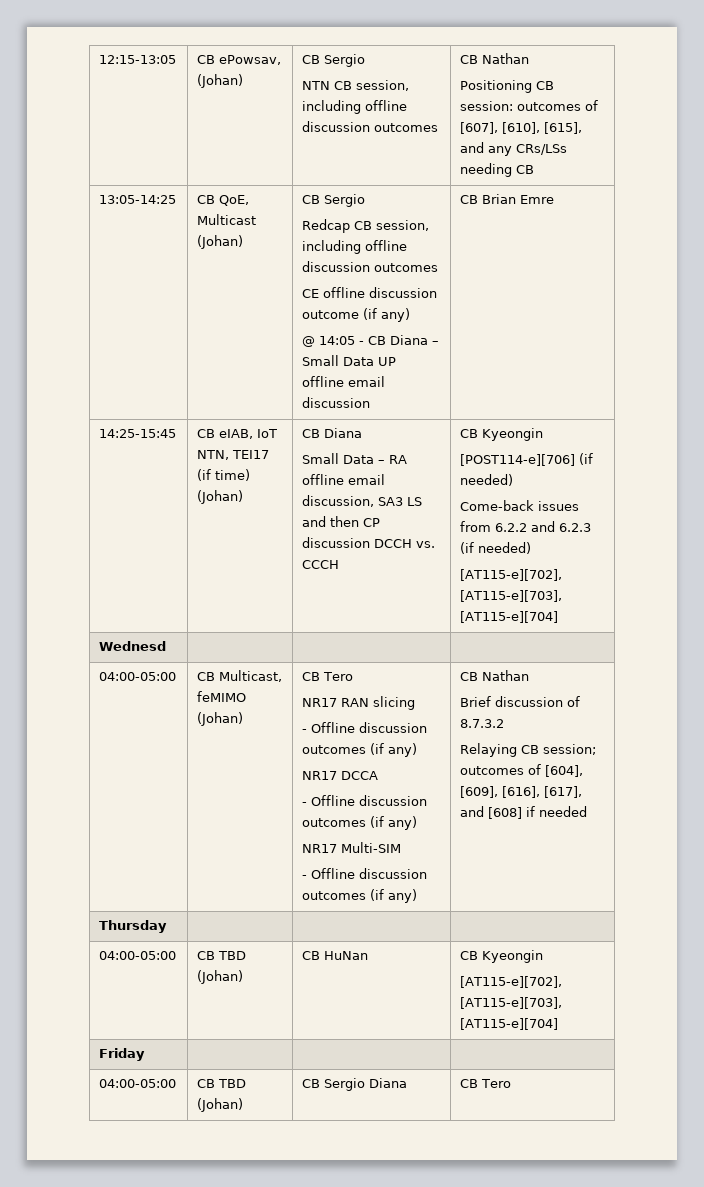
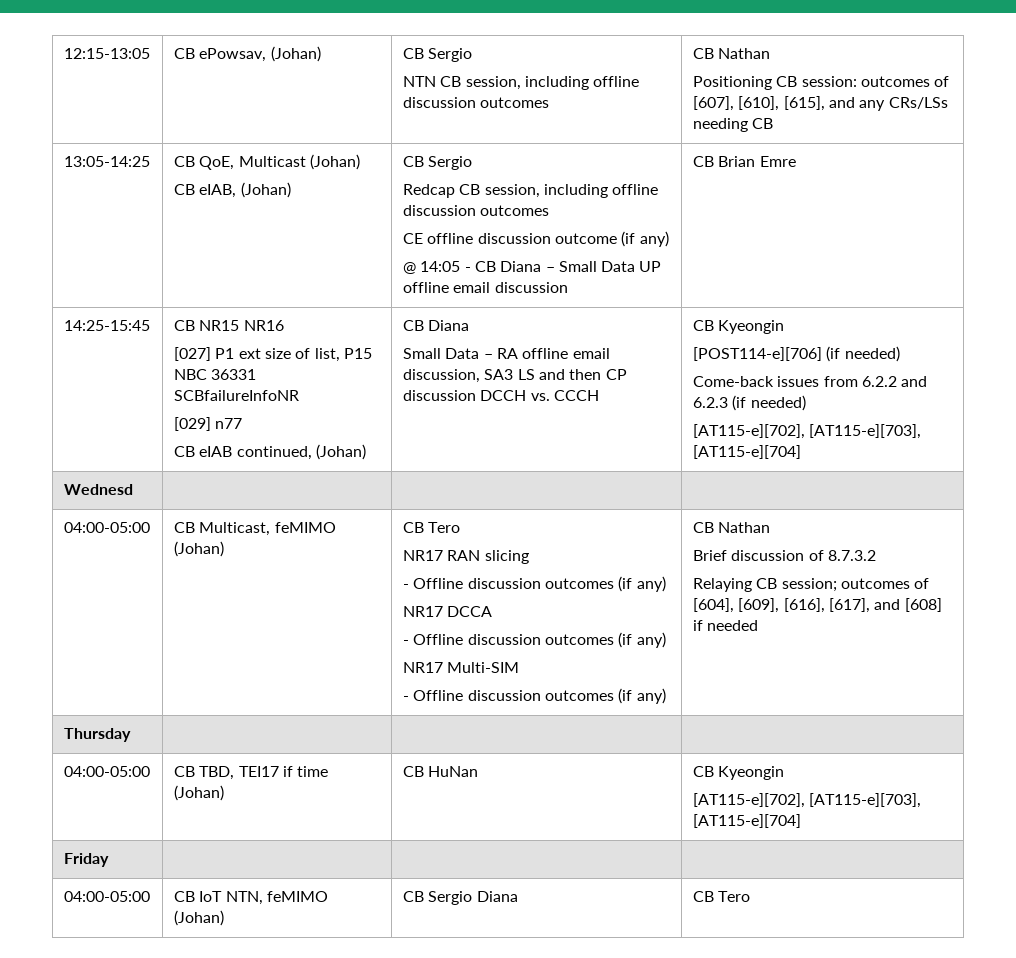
- 13:05-14:25 | CB QoE, Multicast (Johan) | CB Sergio
+ 13:05-14:25 | CB QoE, Multicast (Johan)
+ CB eIAB, (Johan) | CB Sergio
- CB eIAB, IoT NTN, TEI17 (if time) (Johan)
+ CB NR15 NR16
+ [027] P1 ext size of list, P15 NBC 36331 SCBfailureInfoNR
+ [029] n77
+ CB eIAB continued, (Johan)
- 04:00-05:00 | CB TBD (Johan) | CB HuNan | CB Kyeongin
+ 04:00-05:00 | CB TBD, TEI17 if time (Johan) | CB HuNan | CB Kyeongin
- 04:00-05:00 | CB TBD (Johan) | CB Sergio Diana | CB Tero
+ 04:00-05:00 | CB IoT NTN, feMIMO (Johan) | CB Sergio Diana | CB Tero

